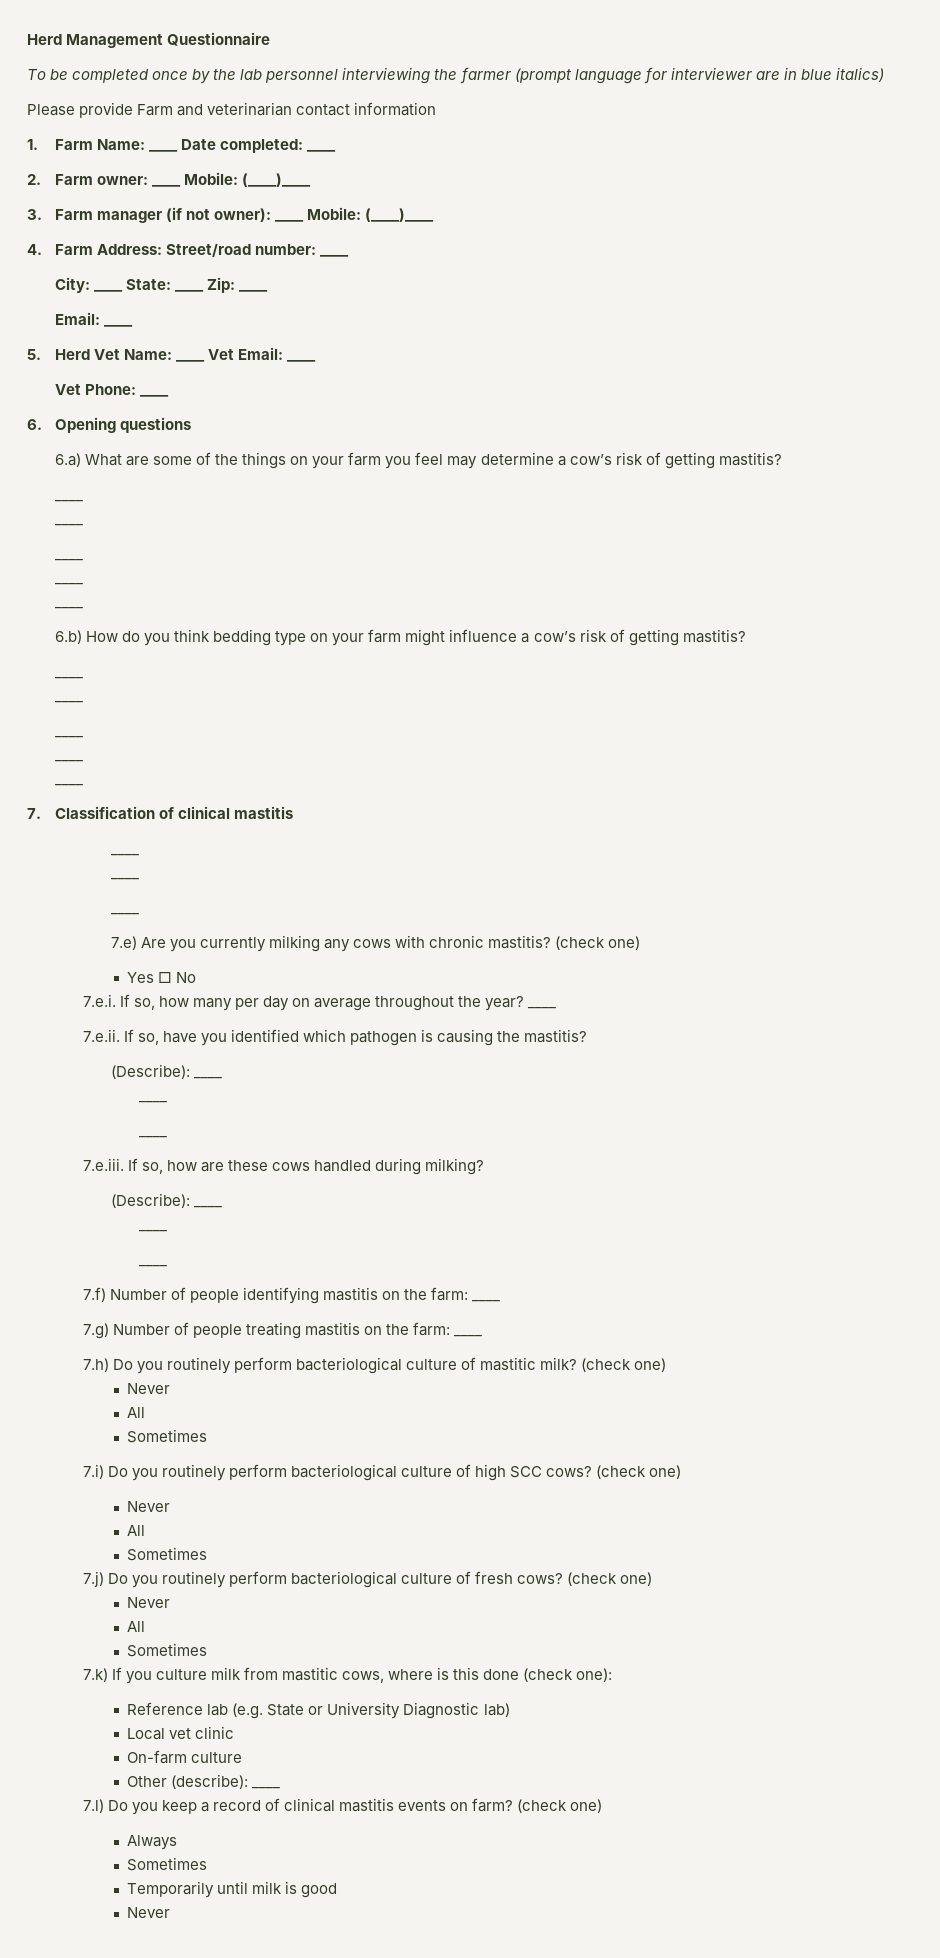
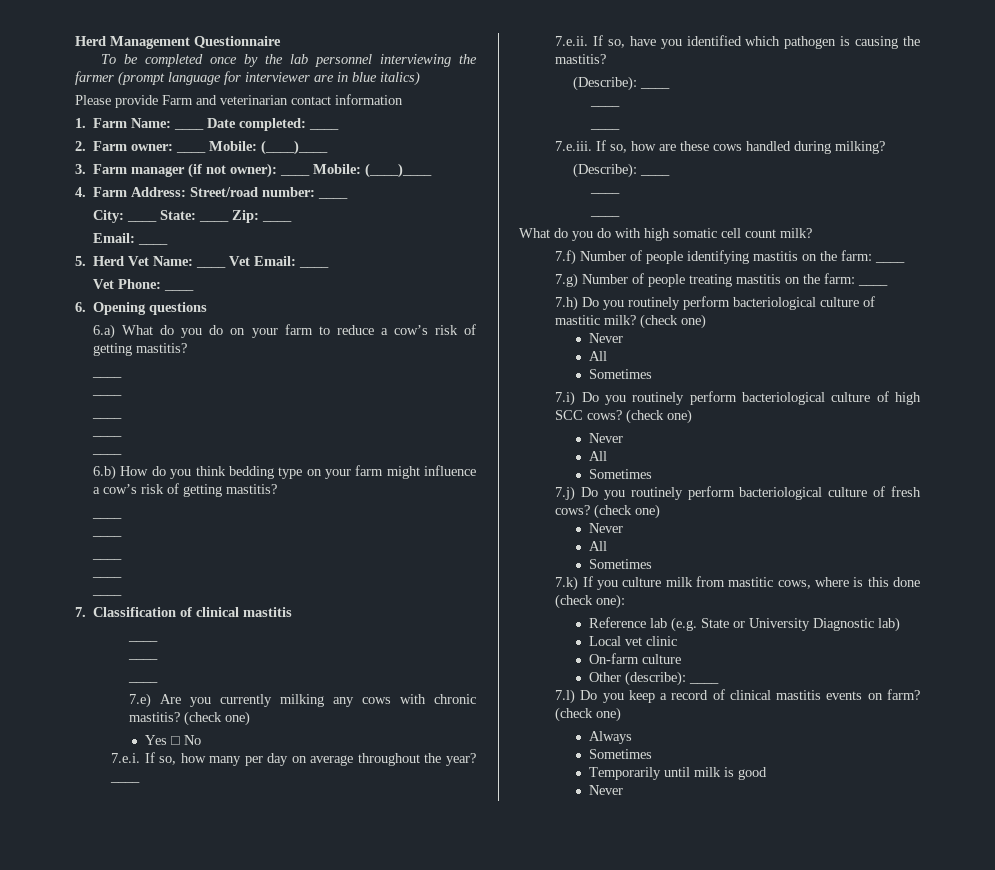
- 6.a) What are some of the things on your farm you feel may determine a cow’s risk of getting mastitis?
+ 6.a) What do you do on your farm to reduce a cow’s risk of getting mastitis?
+ What do you do with high somatic cell count milk?

